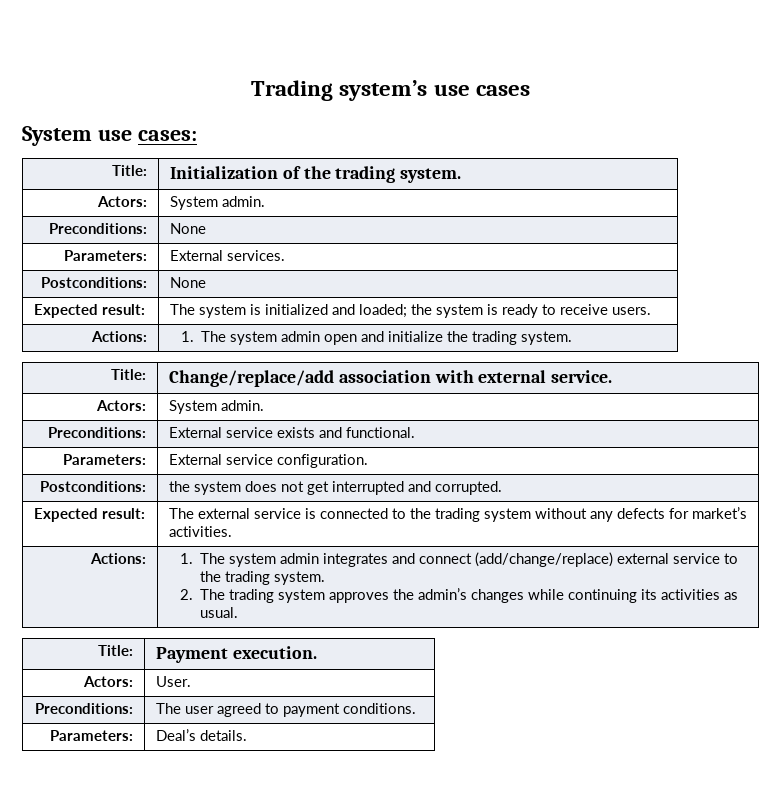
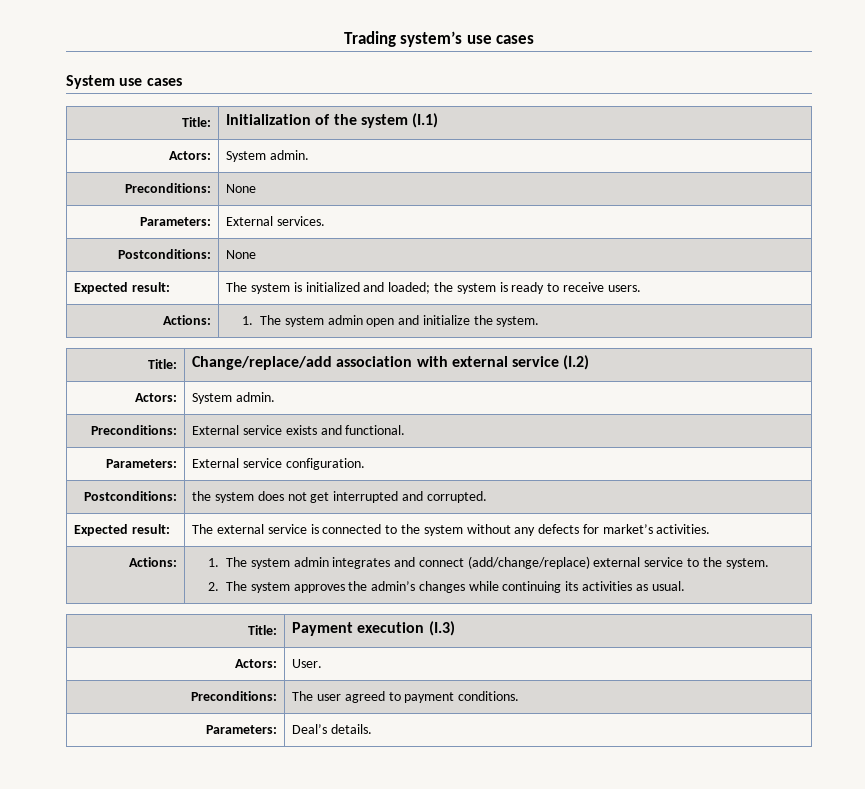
- System use cases:
+ System use cases
- Title: | Initialization of the trading system.
+ Title: | Initialization of the system (I.1)
- Actions: | 1. The system admin open and initialize the trading system.
+ Actions: | 1. The system admin open and initialize the system.
- Title: | Change/replace/add association with external service.
+ Title: | Change/replace/add association with external service (I.2)
- Expected result: | The external service is connected to the trading system without any defects for market’s activities.
+ Expected result: | The external service is connected to the system without any defects for market’s activities.
- Actions: | 1. The system admin integrates and connect (add/change/replace) external service to the trading system.
- 2. The trading system approves the admin’s changes while continuing its activities as usual.
+ Actions: | 1. The system admin integrates and connect (add/change/replace) external service to the system.
+ 2. The system approves the admin’s changes while continuing its activities as usual.
- Title: | Payment execution.
+ Title: | Payment execution (I.3)

